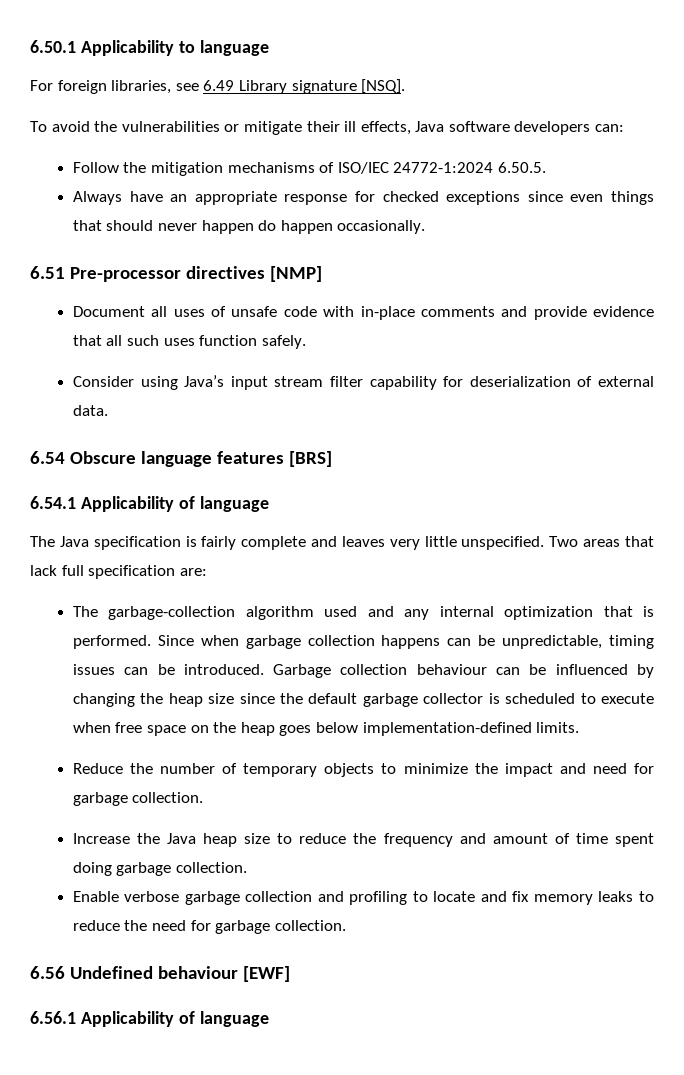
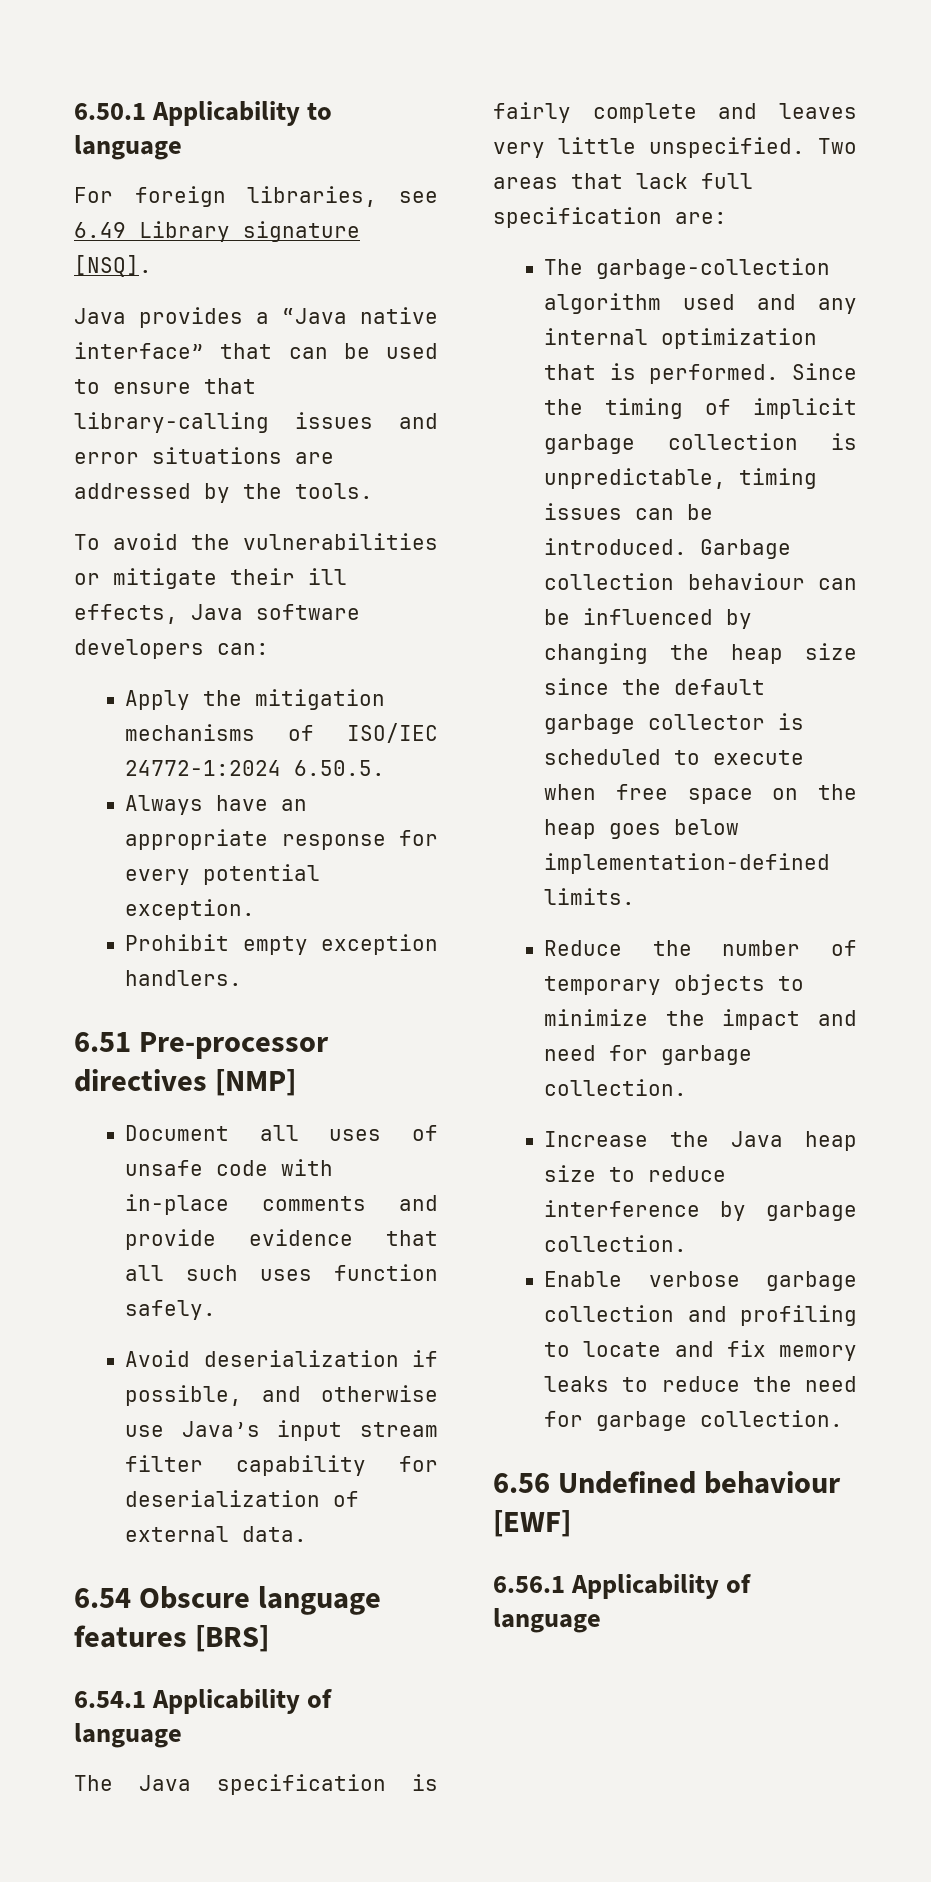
+ Java provides a “Java native interface” that can be used to ensure that library-calling issues and error situations are addressed by the tools.
- Follow the mitigation mechanisms of ISO/IEC 24772-1:2024 6.50.5.
+ Apply the mitigation mechanisms of ISO/IEC 24772-1:2024 6.50.5.
- Always have an appropriate response for checked exceptions since even things that should never happen do happen occasionally.
+ Always have an appropriate response for every potential exception.
+ Prohibit empty exception handlers.
- Consider using Java’s input stream filter capability for deserialization of external data.
+ Avoid deserialization if possible, and otherwise use Java’s input stream filter capability for deserialization of external data.
- Since when garbage collection happens can be unpredictable, timing issues can be introduced.
+ Since the timing of implicit garbage collection is unpredictable, timing issues can be introduced.
- Increase the Java heap size to reduce the frequency and amount of time spent doing garbage collection.
+ Increase the Java heap size to reduce interference by garbage collection.

